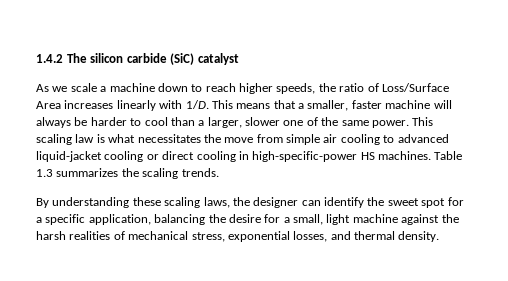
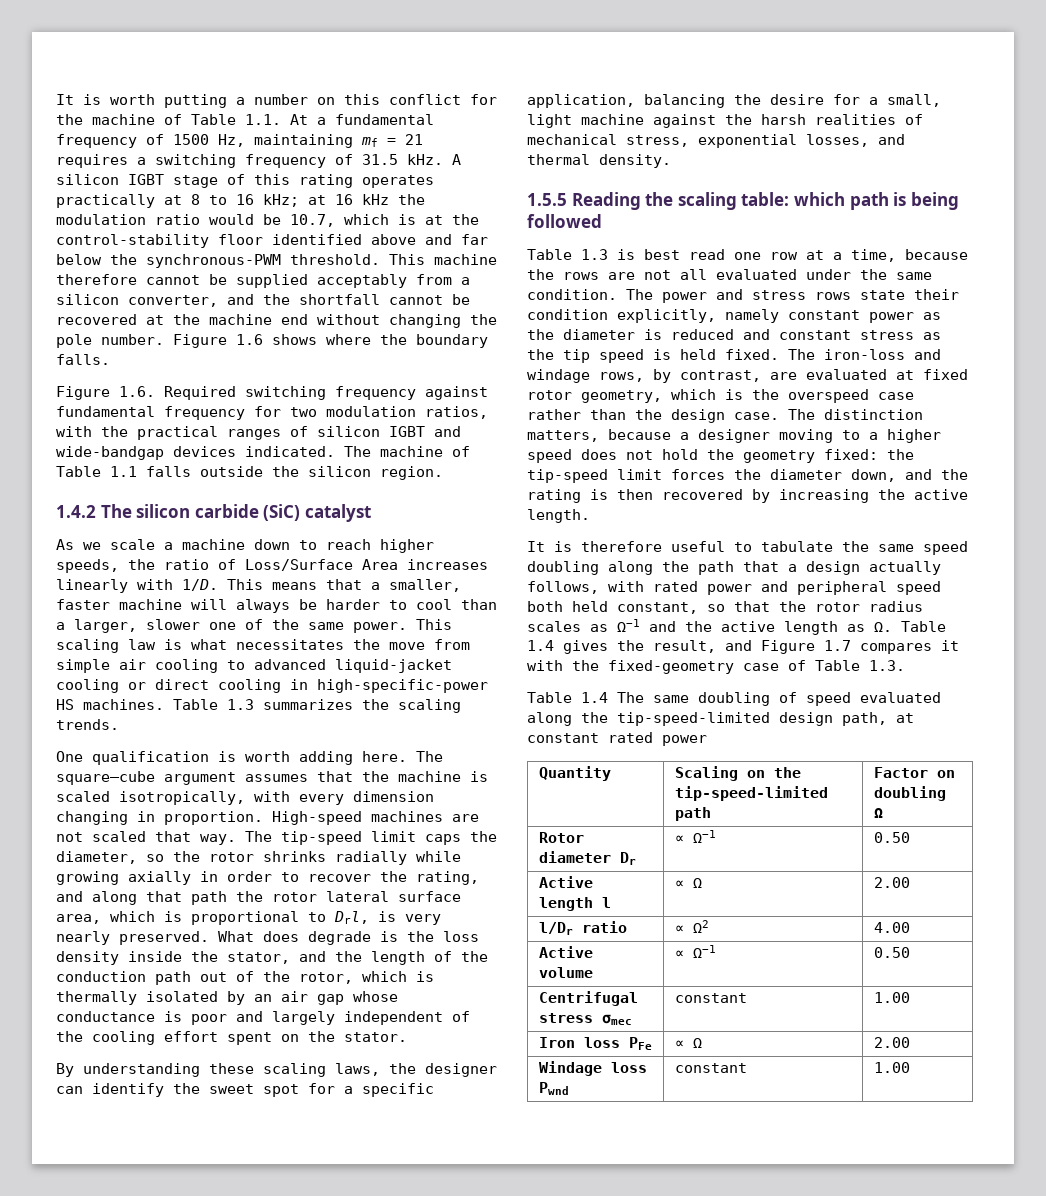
+ It is worth putting a number on this conflict for the machine of Table 1.1. At a fundamental frequency of 1500 Hz, maintaining mf = 21 requires a switching frequency of 31.5 kHz. A silicon IGBT stage of this rating operates practically at 8 to 16 kHz; at 16 kHz the modulation ratio would be 10.7, which is at the control-stability floor identified above and far below the synchronous-PWM threshold. This machine therefore cannot be supplied acceptably from a silicon converter, and the shortfall cannot be recovered at the machine end without changing the pole number. Figure 1.6 shows where the boundary falls.
+ Figure 1.6. Required switching frequency against fundamental frequency for two modulation ratios, with the practical ranges of silicon IGBT and wide-bandgap devices indicated. The machine of Table 1.1 falls outside the silicon region.
+ One qualification is worth adding here. The square–cube argument assumes that the machine is scaled isotropically, with every dimension changing in proportion. High-speed machines are not scaled that way. The tip-speed limit caps the diameter, so the rotor shrinks radially while growing axially in order to recover the rating, and along that path the rotor lateral surface area, which is proportional to Drl, is very nearly preserved. What does degrade is the loss density inside the stator, and the length of the conduction path out of the rotor, which is thermally isolated by an air gap whose conductance is poor and largely independent of the cooling effort spent on the stator.
+ 1.5.5 Reading the scaling table: which path is being followed
+ Table 1.3 is best read one row at a time, because the rows are not all evaluated under the same condition. The power and stress rows state their condition explicitly, namely constant power as the diameter is reduced and constant stress as the tip speed is held fixed. The iron-loss and windage rows, by contrast, are evaluated at fixed rotor geometry, which is the overspeed case rather than the design case. The distinction matters, because a designer moving to a higher speed does not hold the geometry fixed: the tip-speed limit forces the diameter down, and the rating is then recovered by increasing the active length.
+ It is therefore useful to tabulate the same speed doubling along the path that a design actually follows, with rated power and peripheral speed both held constant, so that the rotor radius scales as Ω−1 and the active length as Ω. Table 1.4 gives the result, and Figure 1.7 compares it with the fixed-geometry case of Table 1.3.
+ Table 1.4 The same doubling of speed evaluated along the tip-speed-limited design path, at constant rated power
+ Quantity | Scaling on the tip-speed-limited path | Factor on doubling Ω
+ Rotor diameter Dr | ∝ Ω−1 | 0.50
+ Active length l | ∝ Ω | 2.00
+ l/Dr ratio | ∝ Ω2 | 4.00
+ Active volume | ∝ Ω−1 | 0.50
+ Centrifugal stress σmec | constant | 1.00
+ Iron loss PFe | ∝ Ω | 2.00
+ Windage loss Pwnd | constant | 1.00

